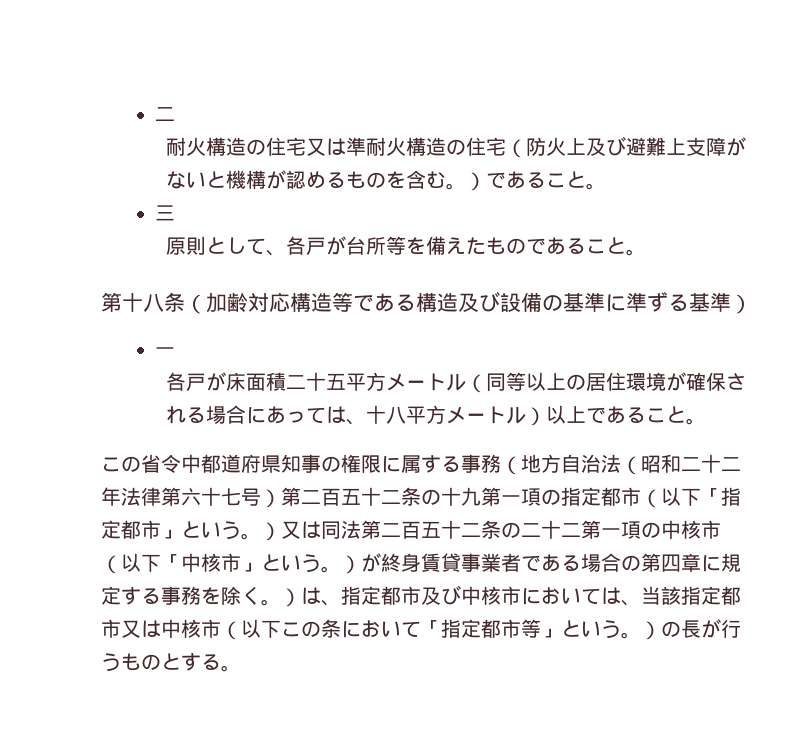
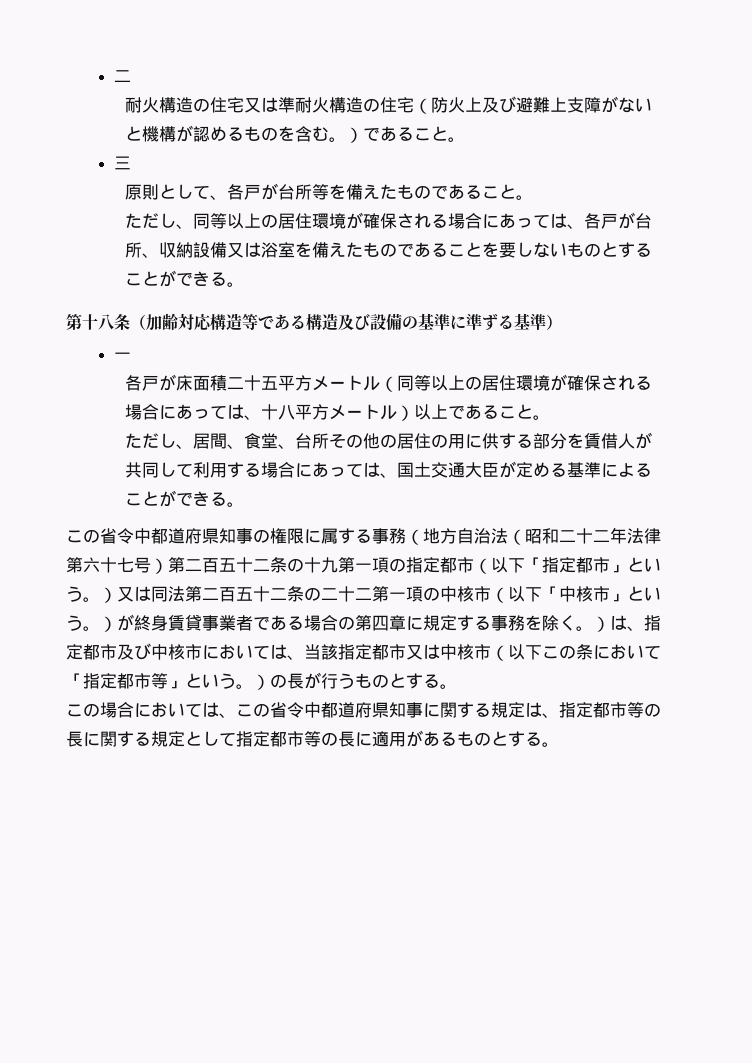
+ ただし、同等以上の居住環境が確保される場合にあっては、各戸が台所、収納設備又は浴室を備えたものであることを要しないものとすることができる。
+ ただし、居間、食堂、台所その他の居住の用に供する部分を賃借人が共同して利用する場合にあっては、国土交通大臣が定める基準によることができる。
+ この場合においては、この省令中都道府県知事に関する規定は、指定都市等の長に関する規定として指定都市等の長に適用があるものとする。

